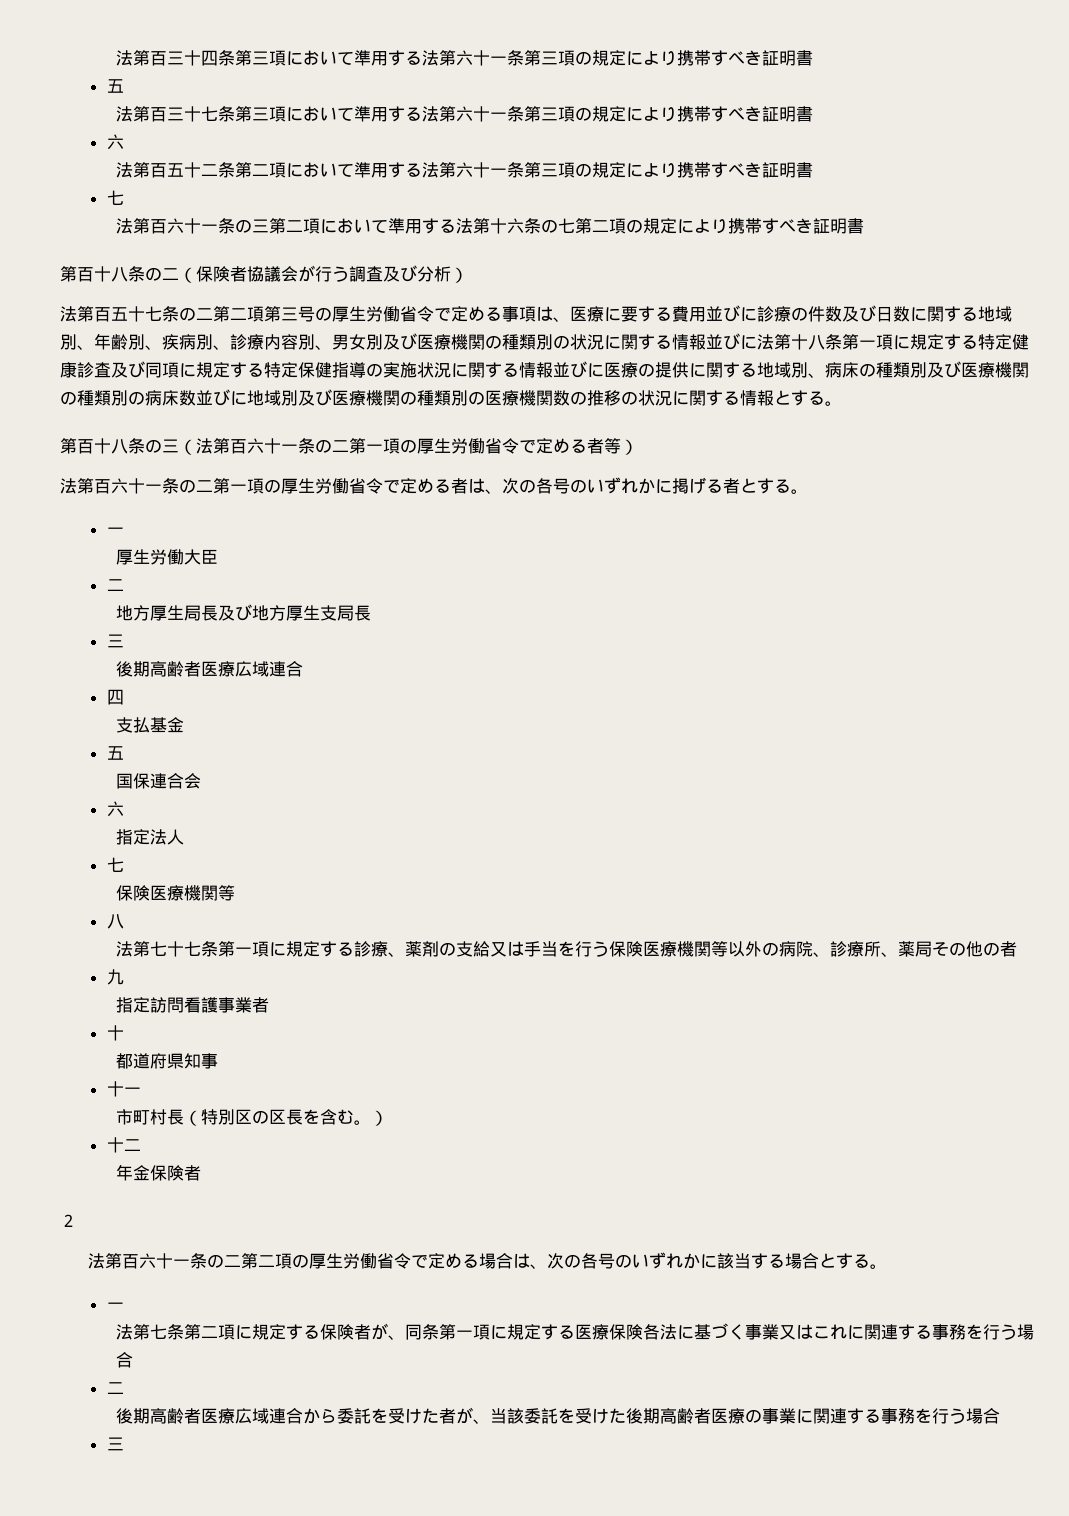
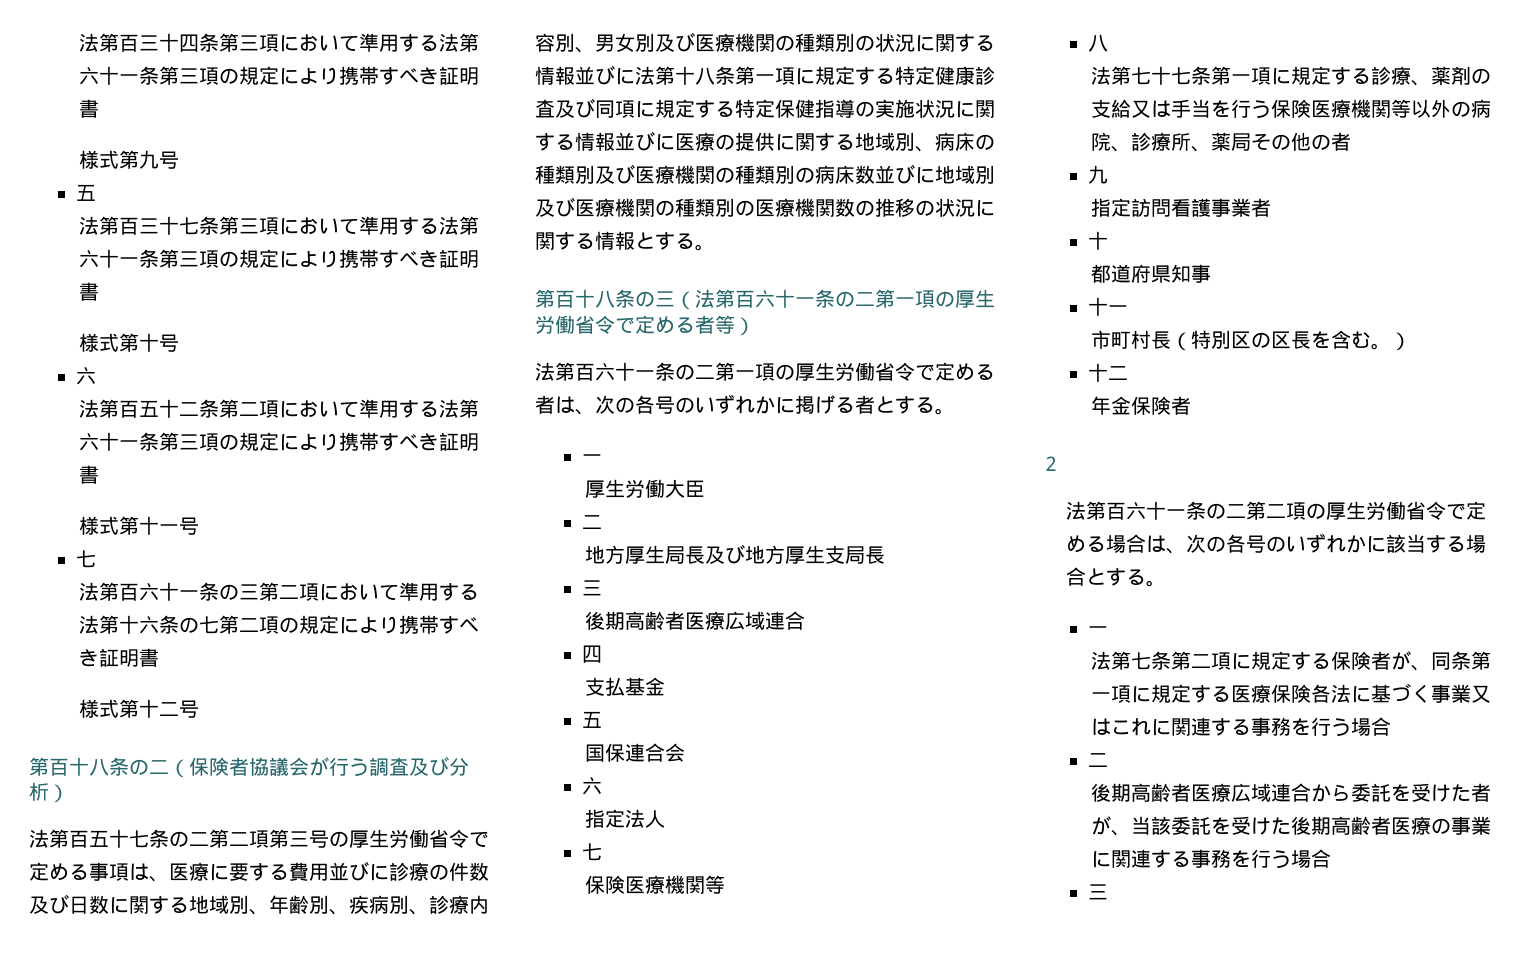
+ 様式第九号
+ 様式第十号
+ 様式第十一号
+ 様式第十二号

